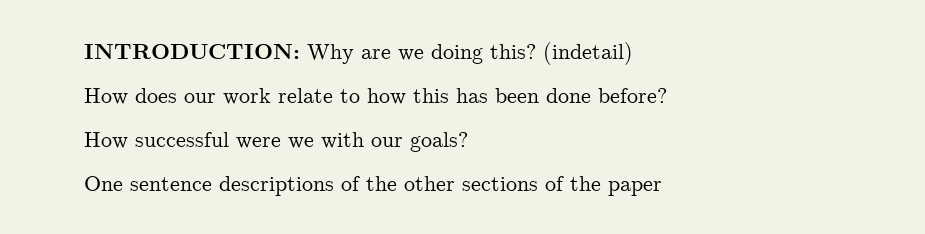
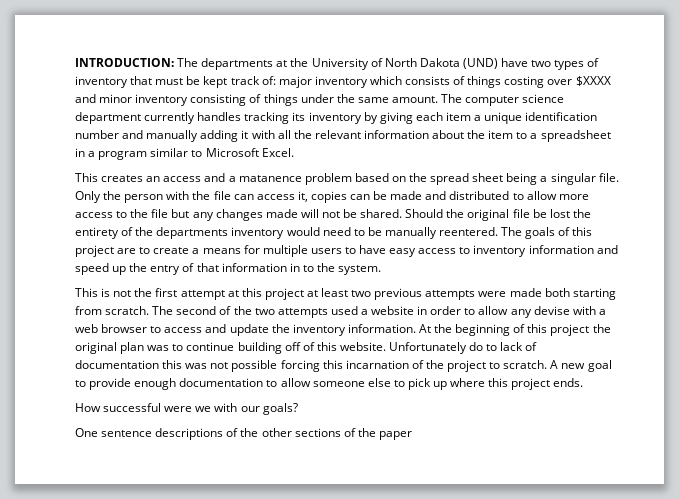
- INTRODUCTION: Why are we doing this? (indetail)
- How does our work relate to how this has been done before?
+ INTRODUCTION: The departments at the University of North Dakota (UND) have two types of inventory that must be kept track of: major inventory which consists of things costing over $XXXX and minor inventory consisting of things under the same amount. The computer science department currently handles tracking its inventory by giving each item a unique identification number and manually adding it with all the relevant information about the item to a spreadsheet in a program similar to Microsoft Excel.
+ This creates an access and a matanence problem based on the spread sheet being a singular file. Only the person with the file can access it, copies can be made and distributed to allow more access to the file but any changes made will not be shared. Should the original file be lost the entirety of the departments inventory would need to be manually reentered. The goals of this project are to create a means for multiple users to have easy access to inventory information and speed up the entry of that information in to the system.
+ This is not the first attempt at this project at least two previous attempts were made both starting from scratch. The second of the two attempts used a website in order to allow any devise with a web browser to access and update the inventory information. At the beginning of this project the original plan was to continue building off of this website. Unfortunately do to lack of documentation this was not possible forcing this incarnation of the project to scratch. A new goal to provide enough documentation to allow someone else to pick up where this project ends.

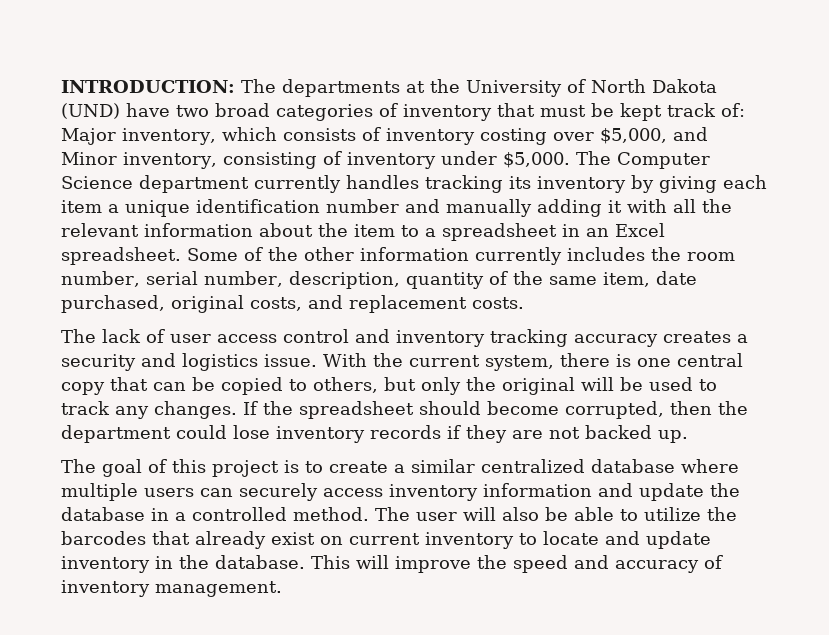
- INTRODUCTION: The departments at the University of North Dakota (UND) have two types of inventory that must be kept track of: major inventory which consists of things costing over $XXXX and minor inventory consisting of things under the same amount. The computer science department currently handles tracking its inventory by giving each item a unique identification number and manually adding it with all the relevant information about the item to a spreadsheet in a program similar to Microsoft Excel.
- This creates an access and a matanence problem based on the spread sheet being a singular file. Only the person with the file can access it, copies can be made and distributed to allow more access to the file but any changes made will not be shared. Should the original file be lost the entirety of the departments inventory would need to be manually reentered. The goals of this project are to create a means for multiple users to have easy access to inventory information and speed up the entry of that information in to the system.
- This is not the first attempt at this project at least two previous attempts were made both starting from scratch. The second of the two attempts used a website in order to allow any devise with a web browser to access and update the inventory information. At the beginning of this project the original plan was to continue building off of this website. Unfortunately do to lack of documentation this was not possible forcing this incarnation of the project to scratch. A new goal to provide enough documentation to allow someone else to pick up where this project ends.
- How successful were we with our goals?
- One sentence descriptions of the other sections of the paper
+ INTRODUCTION: The departments at the University of North Dakota (UND) have two broad categories of inventory that must be kept track of: Major inventory, which consists of inventory costing over $5,000, and Minor inventory, consisting of inventory under $5,000. The Computer Science department currently handles tracking its inventory by giving each item a unique identification number and manually adding it with all the relevant information about the item to a spreadsheet in an Excel spreadsheet. Some of the other information currently includes the room number, serial number, description, quantity of the same item, date purchased, original costs, and replacement costs.
+ The lack of user access control and inventory tracking accuracy creates a security and logistics issue. With the current system, there is one central copy that can be copied to others, but only the original will be used to track any changes. If the spreadsheet should become corrupted, then the department could lose inventory records if they are not backed up.
+ The goal of this project is to create a similar centralized database where multiple users can securely access inventory information and update the database in a controlled method. The user will also be able to utilize the barcodes that already exist on current inventory to locate and update inventory in the database. This will improve the speed and accuracy of inventory management.

